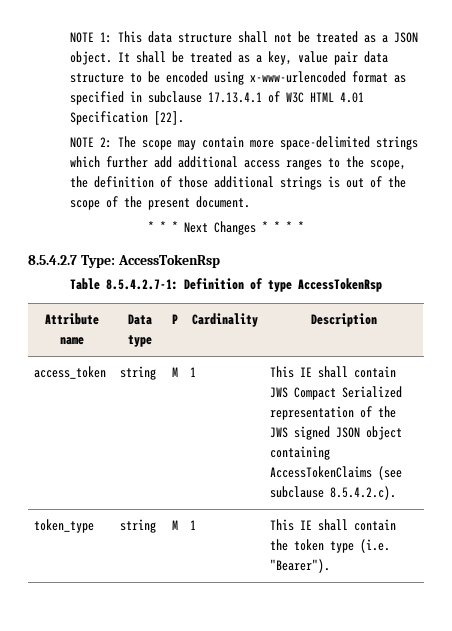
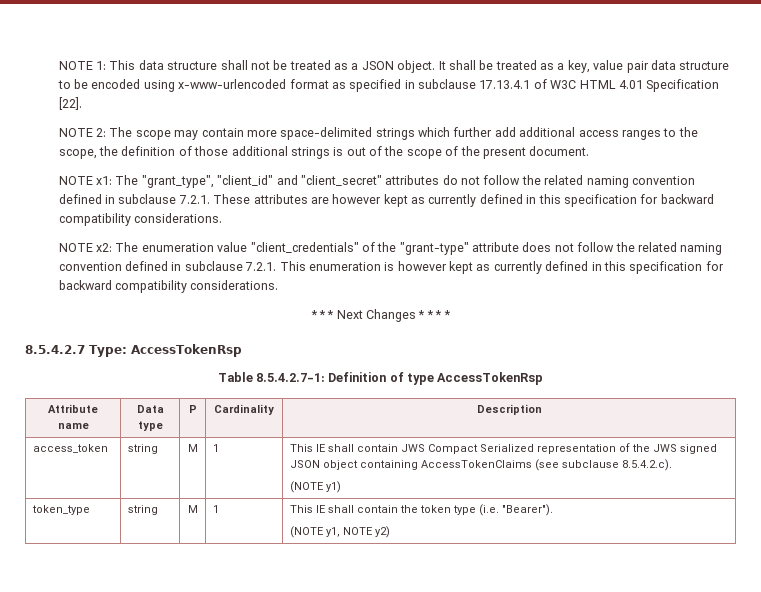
+ NOTE x1: The "grant_type", "client_id" and "client_secret" attributes do not follow the related naming convention defined in subclause 7.2.1. These attributes are however kept as currently defined in this specification for backward compatibility considerations.
+ NOTE x2: The enumeration value "client_credentials" of the "grant-type" attribute does not follow the related naming convention defined in subclause 7.2.1. This enumeration is however kept as currently defined in this specification for backward compatibility considerations.
  access_token | string | M | 1 | This IE shall contain JWS Compact Serialized representation of the JWS signed JSON object containing AccessTokenClaims (see subclause 8.5.4.2.c).
+ (NOTE y1)
  token_type | string | M | 1 | This IE shall contain the token type (i.e. "Bearer").
+ (NOTE y1, NOTE y2)

